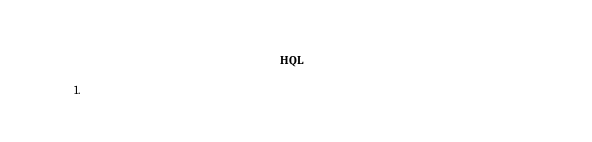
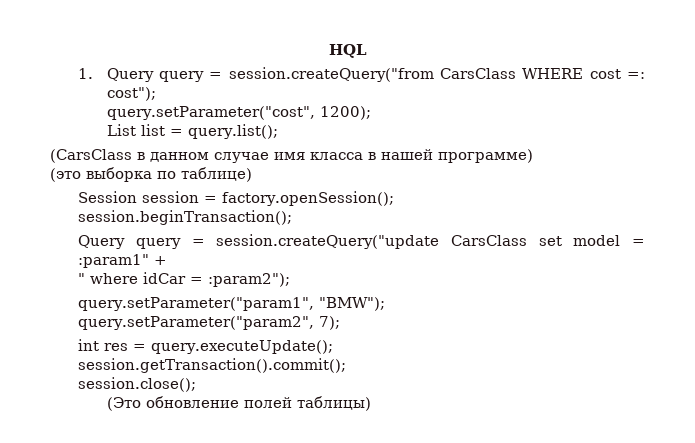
- 1.
+ 1. Query query = session.createQuery("from CarsClass WHERE cost =: cost");
+ query.setParameter("cost", 1200);
+ List list = query.list();
+ (CarsClass в данном случае имя класса в нашей программе)
+ (это выборка по таблице)
+ Session session = factory.openSession();
+ session.beginTransaction();
+ Query query = session.createQuery("update CarsClass set model = :param1" +
+ " where idCar = :param2");
+ query.setParameter("param1", "BMW");
+ query.setParameter("param2", 7);
+ int res = query.executeUpdate();
+ session.getTransaction().commit();
+ session.close();
+ (Это обновление полей таблицы)

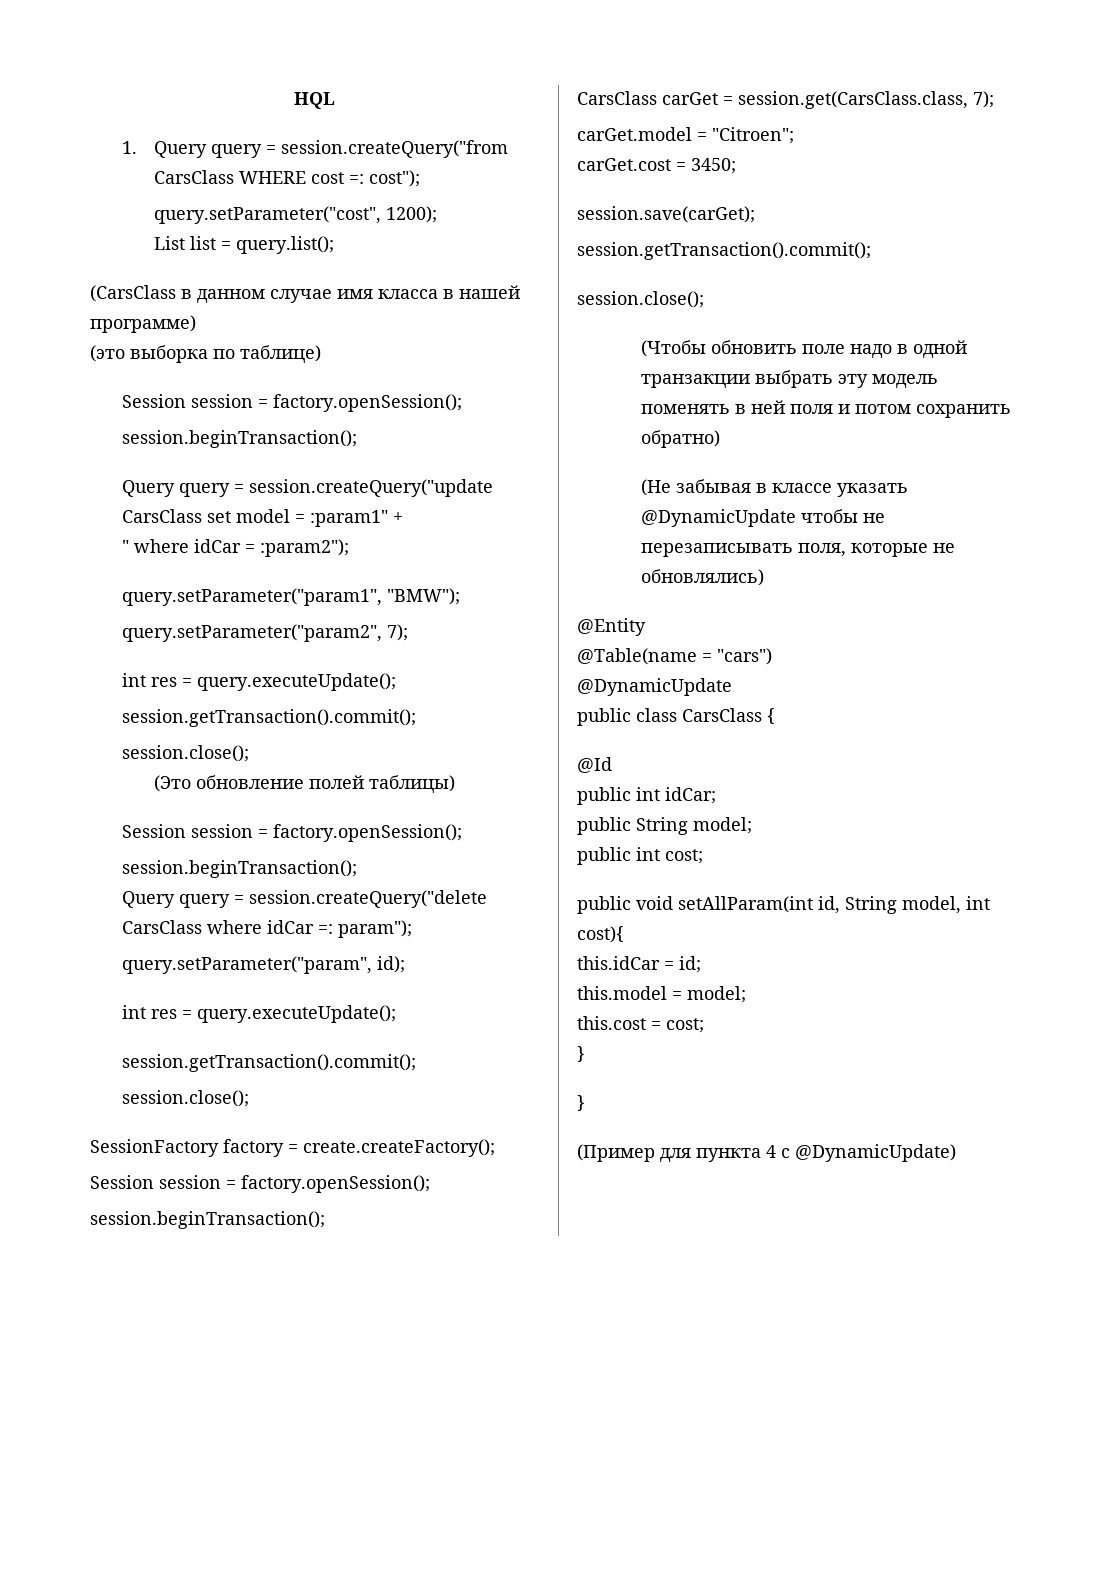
  (Это обновление полей таблицы)
+ Session session = factory.openSession();
+ session.beginTransaction();
+ Query query = session.createQuery("delete CarsClass where idCar =: param");
+ query.setParameter("param", id);
+ int res = query.executeUpdate();
+ session.getTransaction().commit();
+ session.close();
+ SessionFactory factory = create.createFactory();
+ Session session = factory.openSession();
+ session.beginTransaction();
+ CarsClass carGet = session.get(CarsClass.class, 7);
+ carGet.model = "Citroen";
+ carGet.cost = 3450;
+ session.save(carGet);
+ session.getTransaction().commit();
+ session.close();
+ (Чтобы обновить поле надо в одной транзакции выбрать эту модель поменять в ней поля и потом сохранить обратно)
+ (Не забывая в классе указать @DynamicUpdate чтобы не перезаписывать поля, которые не обновлялись)
+ @Entity
+ @Table(name = "cars")
+ @DynamicUpdate
+ public class CarsClass {
+ @Id
+ public int idCar;
+ public String model;
+ public int cost;
+ public void setAllParam(int id, String model, int cost){
+ this.idCar = id;
+ this.model = model;
+ this.cost = cost;
+ }
+ }
+ (Пример для пункта 4 с @DynamicUpdate)

